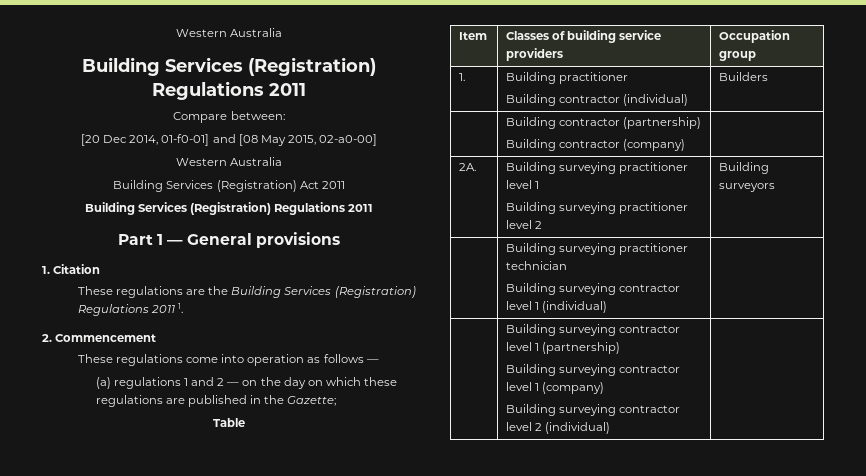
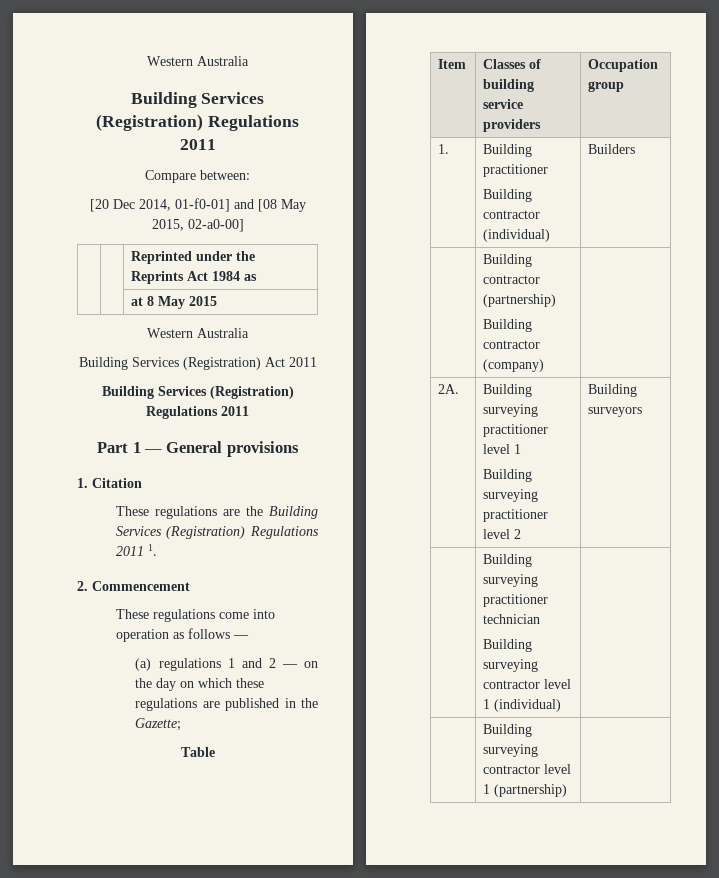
+ | | Reprinted under the Reprints Act 1984 as
+ | | at 8 May 2015
- | Building surveying contractor level 1 (partnership)
- Building surveying contractor level 1 (company)
- Building surveying contractor level 2 (individual) |
+ | Building surveying contractor level 1 (partnership) |

